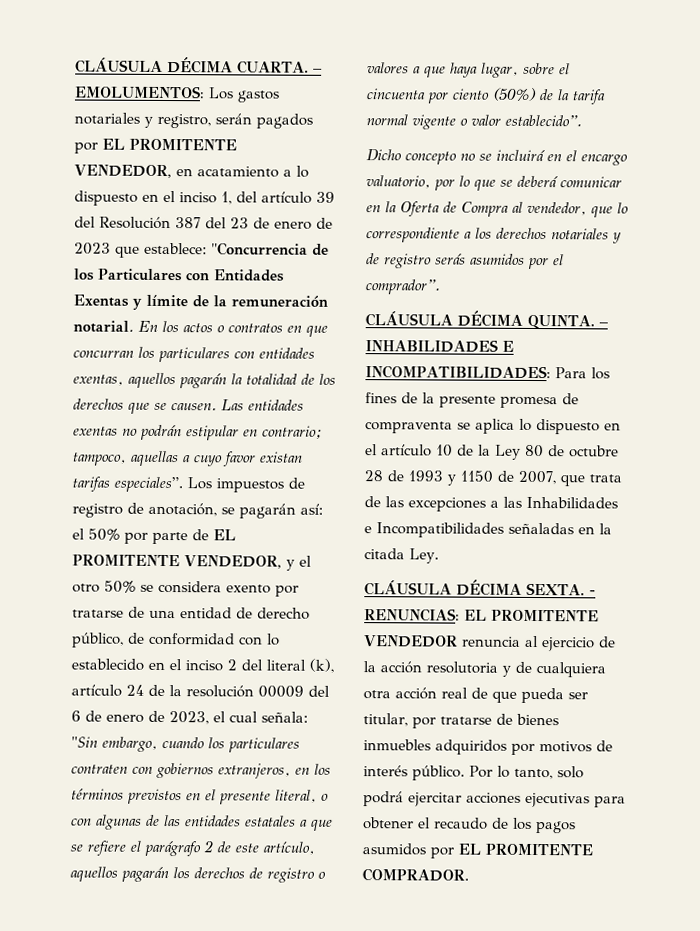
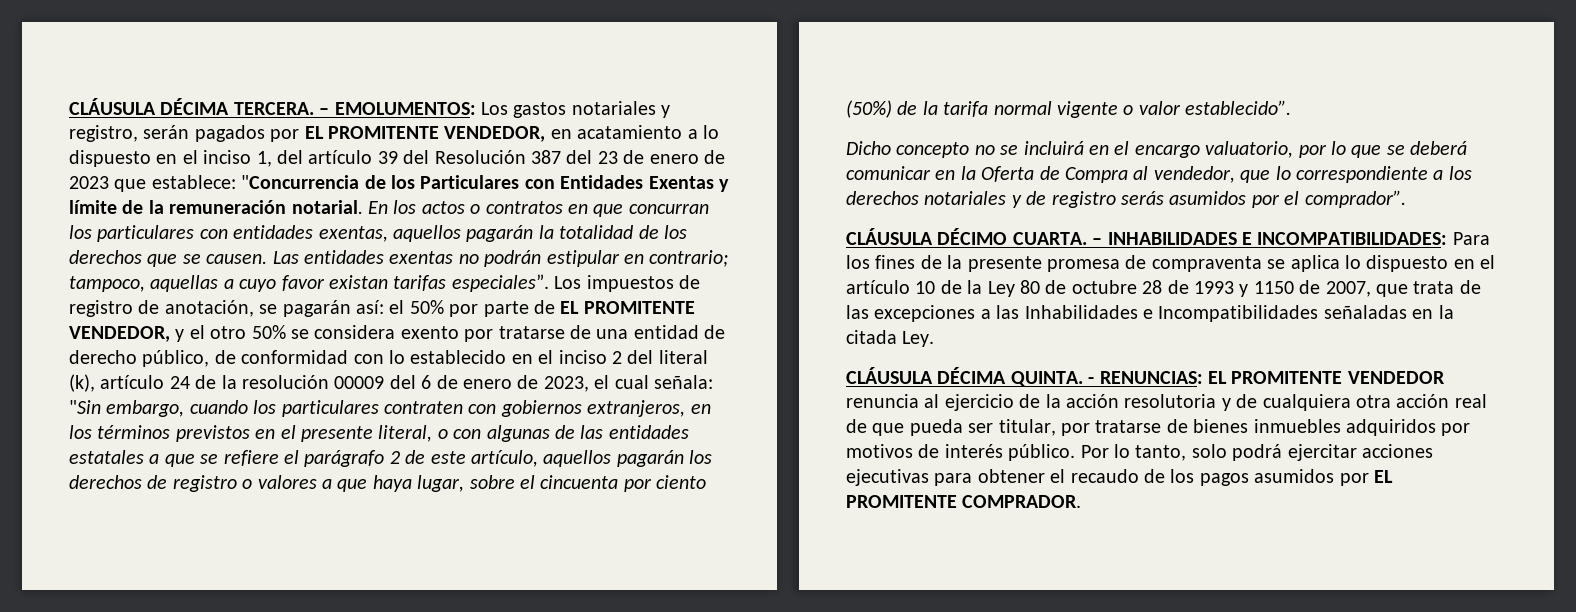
- CLÁUSULA DÉCIMA CUARTA.
+ CLÁUSULA DÉCIMA TERCERA.
- CLÁUSULA DÉCIMA QUINTA.
+ CLÁUSULA DÉCIMO CUARTA.
- CLÁUSULA DÉCIMA SEXTA.
+ CLÁUSULA DÉCIMA QUINTA.

